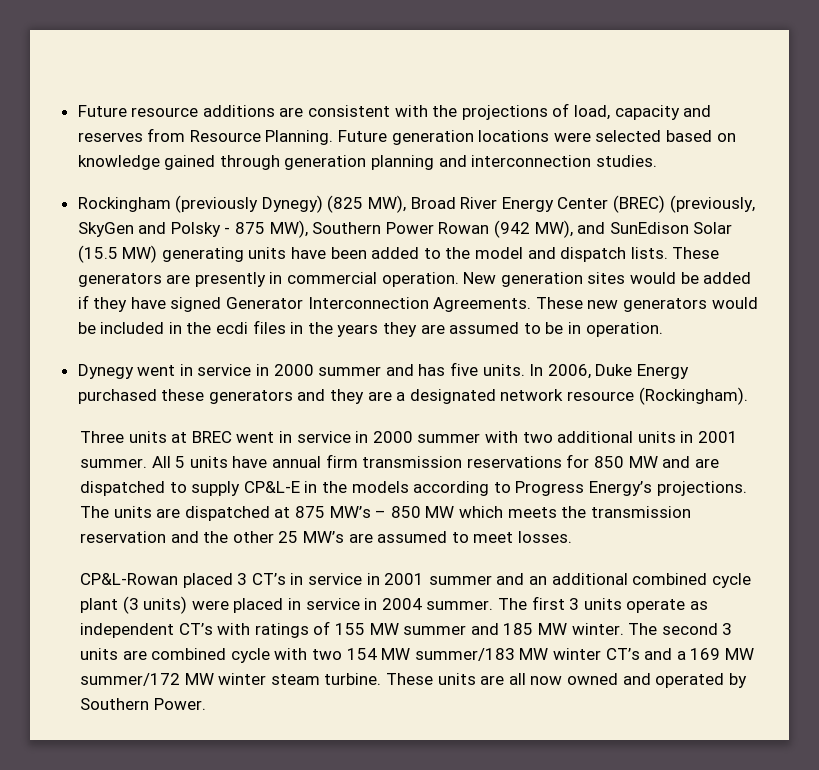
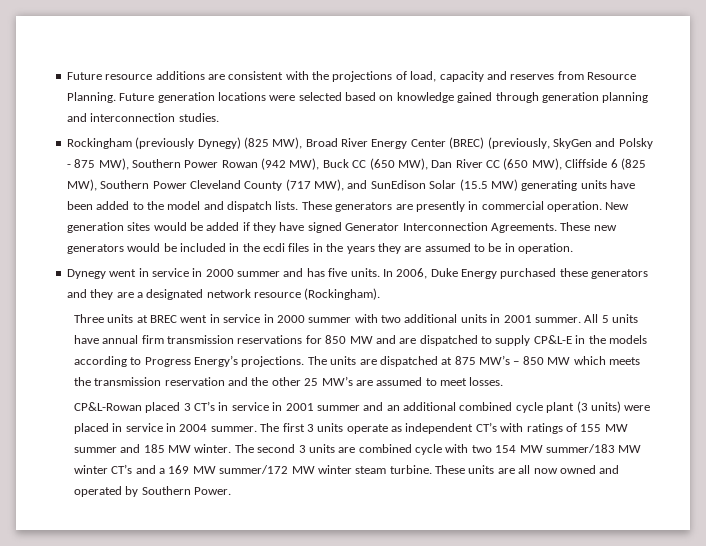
- Rockingham (previously Dynegy) (825 MW), Broad River Energy Center (BREC) (previously, SkyGen and Polsky - 875 MW), Southern Power Rowan (942 MW), and SunEdison Solar (15.5 MW) generating units have been added to the model and dispatch lists.
+ Rockingham (previously Dynegy) (825 MW), Broad River Energy Center (BREC) (previously, SkyGen and Polsky - 875 MW), Southern Power Rowan (942 MW), Buck CC (650 MW), Dan River CC (650 MW), Cliffside 6 (825 MW), Southern Power Cleveland County (717 MW), and SunEdison Solar (15.5 MW) generating units have been added to the model and dispatch lists.

